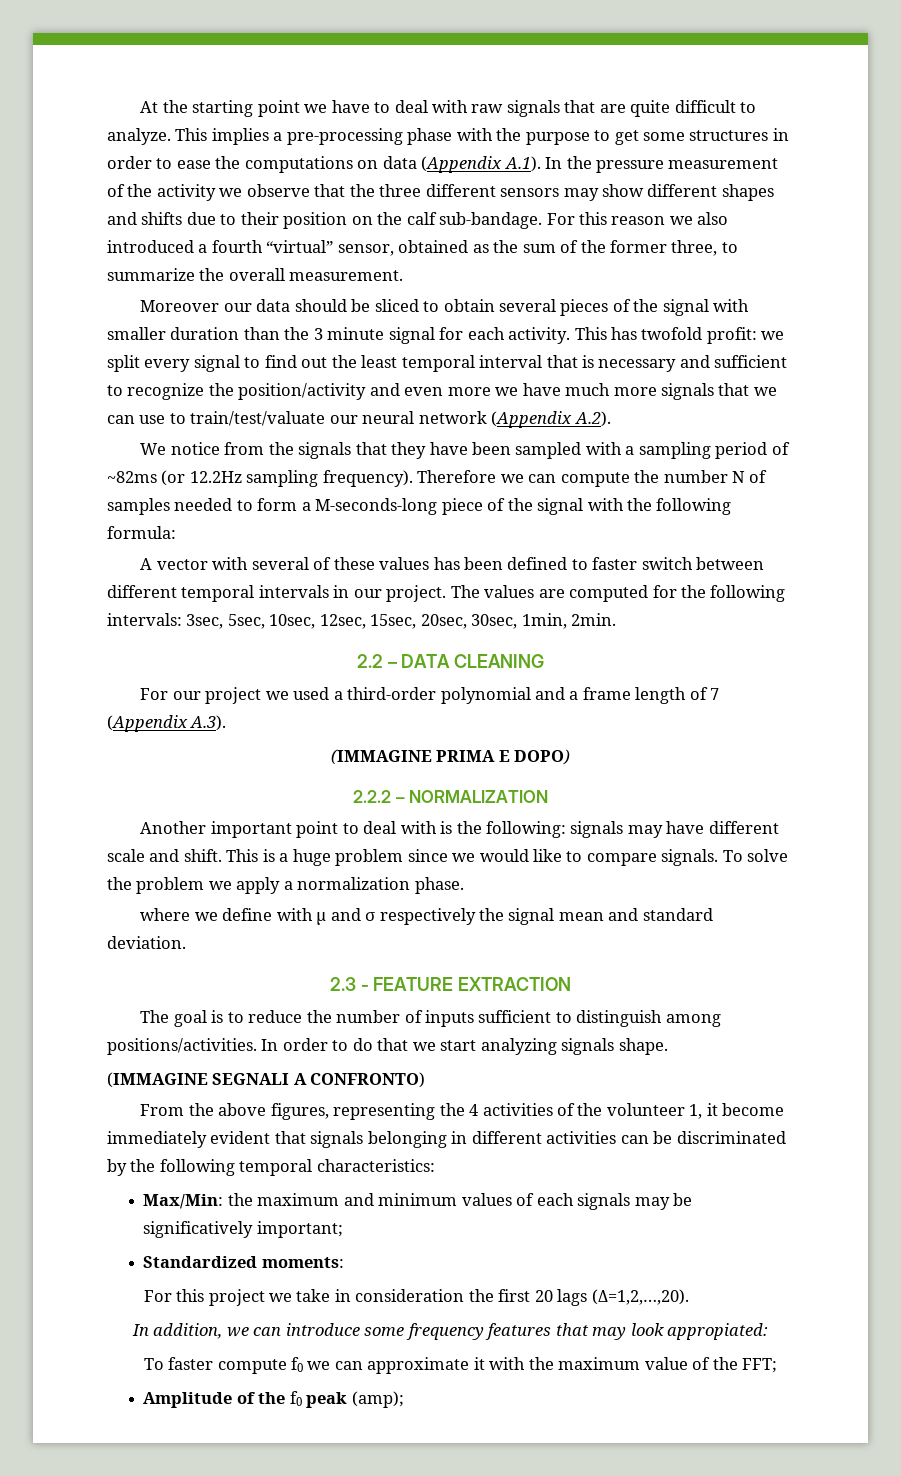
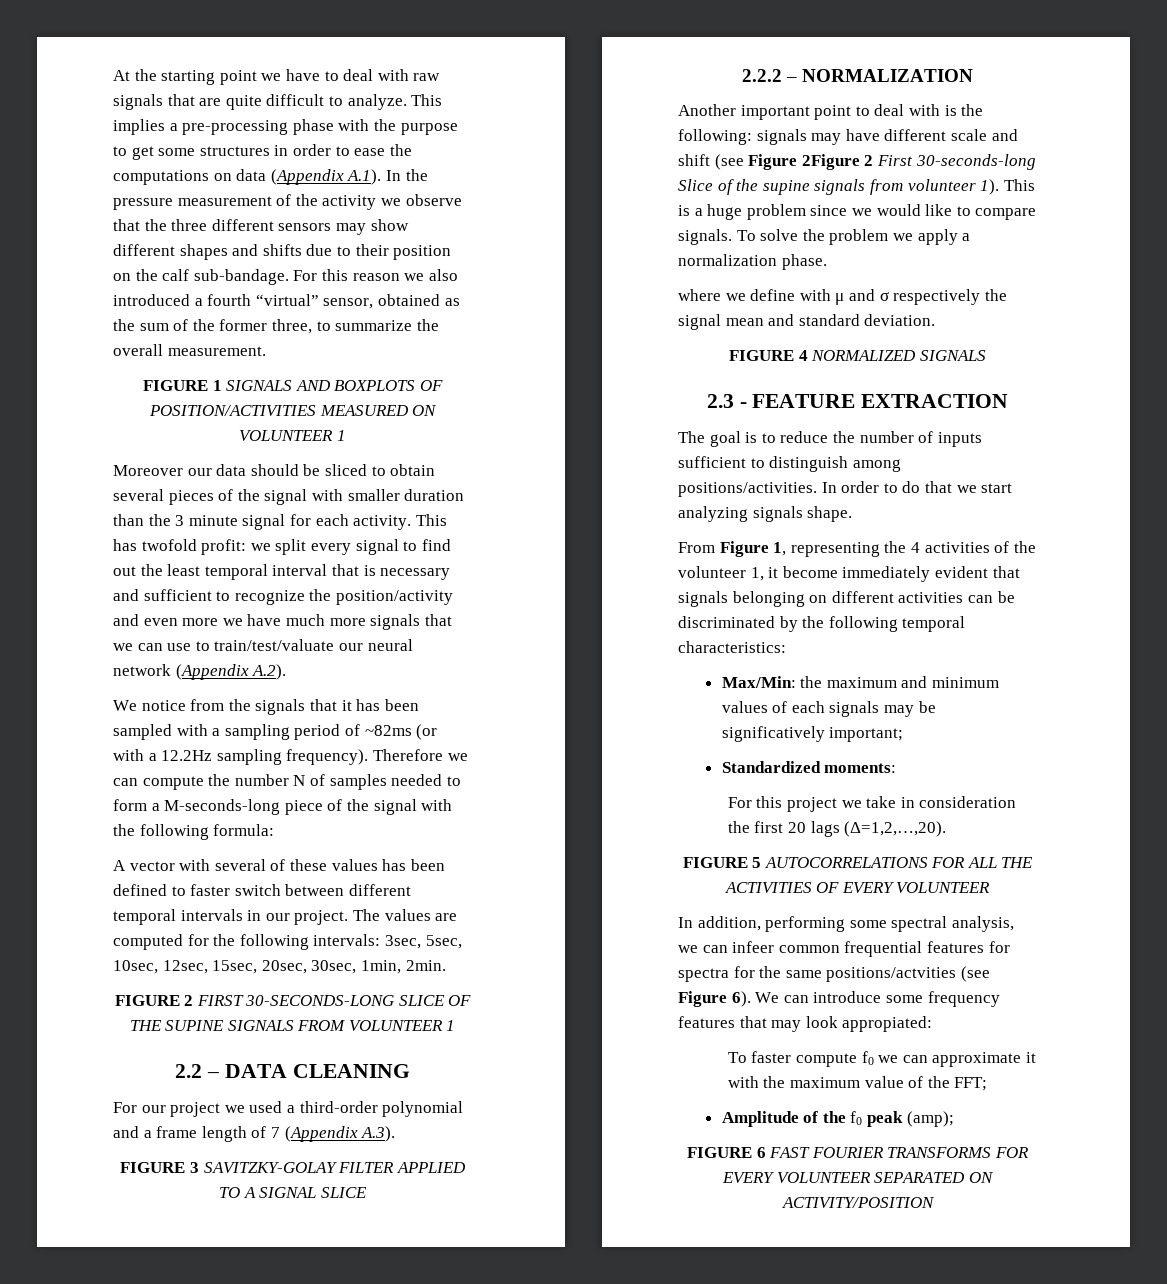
+ FIGURE 1 SIGNALS AND BOXPLOTS OF POSITION/ACTIVITIES MEASURED ON VOLUNTEER 1
- We notice from the signals that they have been sampled with a sampling period of ~82ms (or 12.2Hz sampling frequency).
+ We notice from the signals that it has been sampled with a sampling period of ~82ms (or with a 12.2Hz sampling frequency).
+ FIGURE 2 FIRST 30-SECONDS-LONG SLICE OF THE SUPINE SIGNALS FROM VOLUNTEER 1
- (IMMAGINE PRIMA E DOPO)
+ FIGURE 3 SAVITZKY-GOLAY FILTER APPLIED TO A SIGNAL SLICE
- Another important point to deal with is the following: signals may have different scale and shift.
+ Another important point to deal with is the following: signals may have different scale and shift (see Figure 2Figure 2 First 30-seconds-long Slice of the supine signals from volunteer 1).
+ FIGURE 4 NORMALIZED SIGNALS
- (IMMAGINE SEGNALI A CONFRONTO)
- From the above figures, representing the 4 activities of the volunteer 1, it become immediately evident that signals belonging in different activities can be discriminated by the following temporal characteristics:
+ From Figure 1, representing the 4 activities of the volunteer 1, it become immediately evident that signals belonging on different activities can be discriminated by the following temporal characteristics:
- In addition, we can introduce some frequency features that may look appropiated:
+ FIGURE 5 AUTOCORRELATIONS FOR ALL THE ACTIVITIES OF EVERY VOLUNTEER
+ In addition, performing some spectral analysis, we can infeer common frequential features for spectra for the same positions/actvities (see Figure 6). We can introduce some frequency features that may look appropiated:
+ FIGURE 6 FAST FOURIER TRANSFORMS FOR EVERY VOLUNTEER SEPARATED ON ACTIVITY/POSITION

